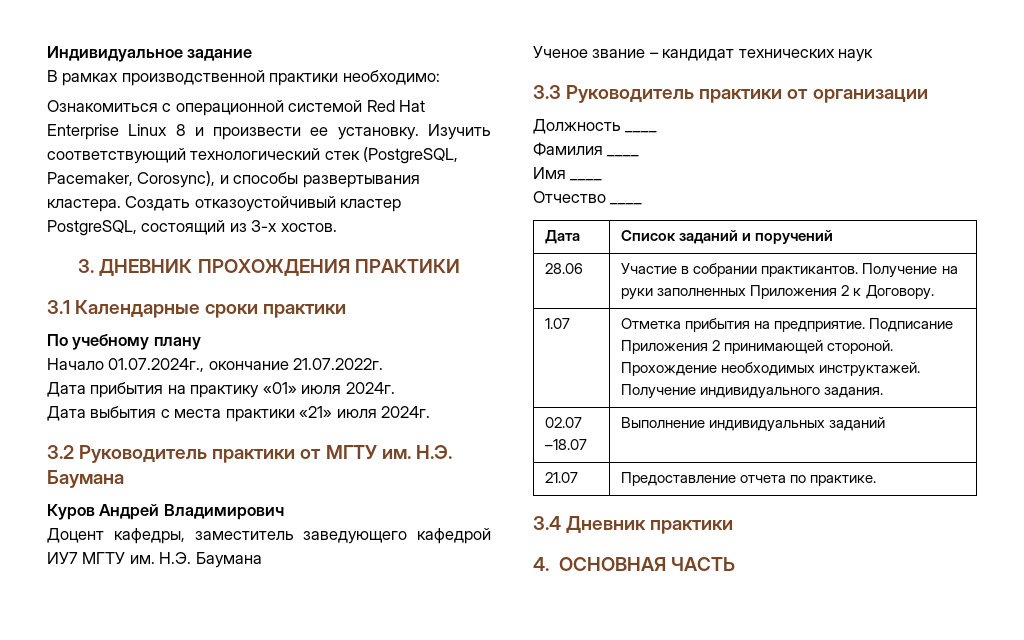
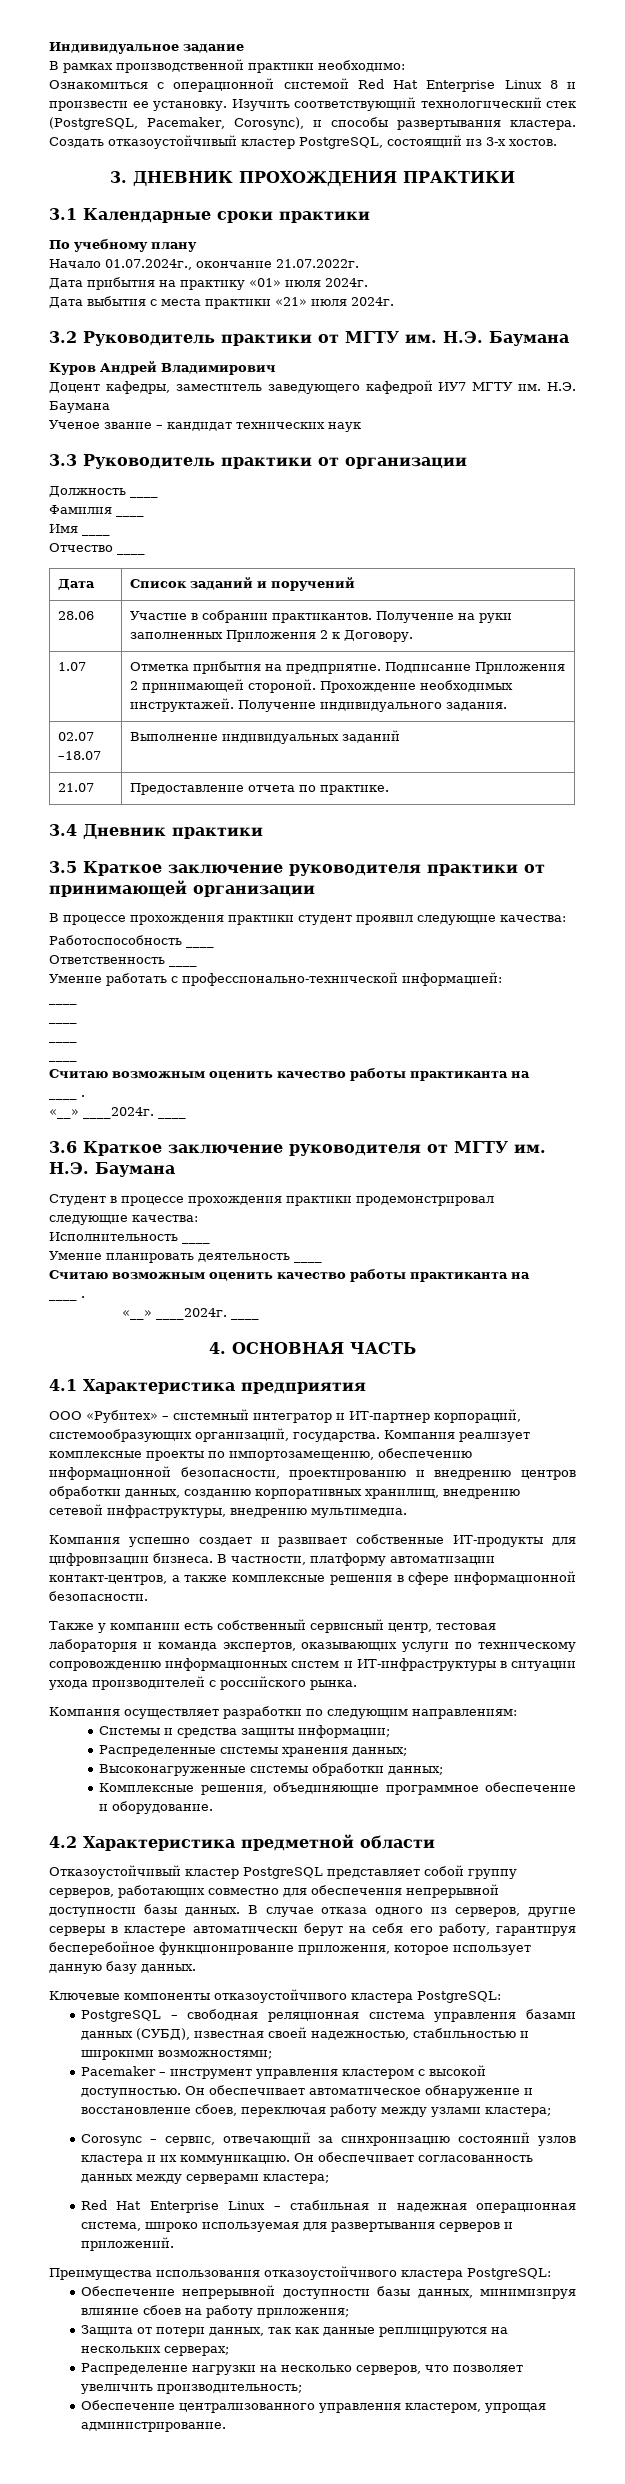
+ 3.5 Краткое заключение руководителя практики от принимающей организации
+ В процессе прохождения практики студент проявил следующие качества:
+ Работоспособность ____
+ Ответственность ____
+ Умение работать с профессионально-технической информацией:
+ ____
+ ____
+ ____
+ ____
+ Считаю возможным оценить качество работы практиканта на
+ ____ .
+ «__» ____2024г. ____
+ 3.6 Краткое заключение руководителя от МГТУ им. Н.Э. Баумана
+ Студент в процессе прохождения практики продемонстрировал следующие качества:
+ Исполнительность ____
+ Умение планировать деятельность ____
+ Считаю возможным оценить качество работы практиканта на
+ ____ .
+ «__» ____2024г. ____
  4. ОСНОВНАЯ ЧАСТЬ
+ 4.1 Характеристика предприятия
+ ООО «Рубитех» – системный интегратор и ИТ-партнер корпораций, системообразующих организаций, государства. Компания реализует комплексные проекты по импортозамещению, обеспечению информационной безопасности, проектированию и внедрению центров обработки данных, созданию корпоративных хранилищ, внедрению сетевой инфраструктуры, внедрению мультимедиа.
+ Компания успешно создает и развивает собственные ИТ-продукты для цифровизации бизнеса. В частности, платформу автоматизации контакт-центров, а также комплексные решения в сфере информационной безопасности.
+ Также у компании есть собственный сервисный центр, тестовая лаборатория и команда экспертов, оказывающих услуги по техническому сопровождению информационных систем и ИТ-инфраструктуры в ситуации ухода производителей с российского рынка.
+ Компания осуществляет разработки по следующим направлениям:
+ Системы и средства защиты информации;
+ Распределенные системы хранения данных;
+ Высоконагруженные системы обработки данных;
+ Комплексные решения, объединяющие программное обеспечение и оборудование.
+ 4.2 Характеристика предметной области
+ Отказоустойчивый кластер PostgreSQL представляет собой группу серверов, работающих совместно для обеспечения непрерывной доступности базы данных. В случае отказа одного из серверов, другие серверы в кластере автоматически берут на себя его работу, гарантируя бесперебойное функционирование приложения, которое использует данную базу данных.
+ Ключевые компоненты отказоустойчивого кластера PostgreSQL:
+ PostgreSQL – свободная реляционная система управления базами данных (СУБД), известная своей надежностью, стабильностью и широкими возможностями;
+ Pacemaker – инструмент управления кластером с высокой доступностью. Он обеспечивает автоматическое обнаружение и восстановление сбоев, переключая работу между узлами кластера;
+ Corosync – сервис, отвечающий за синхронизацию состояний узлов кластера и их коммуникацию. Он обеспечивает согласованность данных между серверами кластера;
+ Red Hat Enterprise Linux – стабильная и надежная операционная система, широко используемая для развертывания серверов и приложений.
+ Преимущества использования отказоустойчивого кластера PostgreSQL:
+ Обеспечение непрерывной доступности базы данных, минимизируя влияние сбоев на работу приложения;
+ Защита от потери данных, так как данные реплицируются на нескольких серверах;
+ Распределение нагрузки на несколько серверов, что позволяет увеличить производительность;
+ Обеспечение централизованного управления кластером, упрощая администрирование.

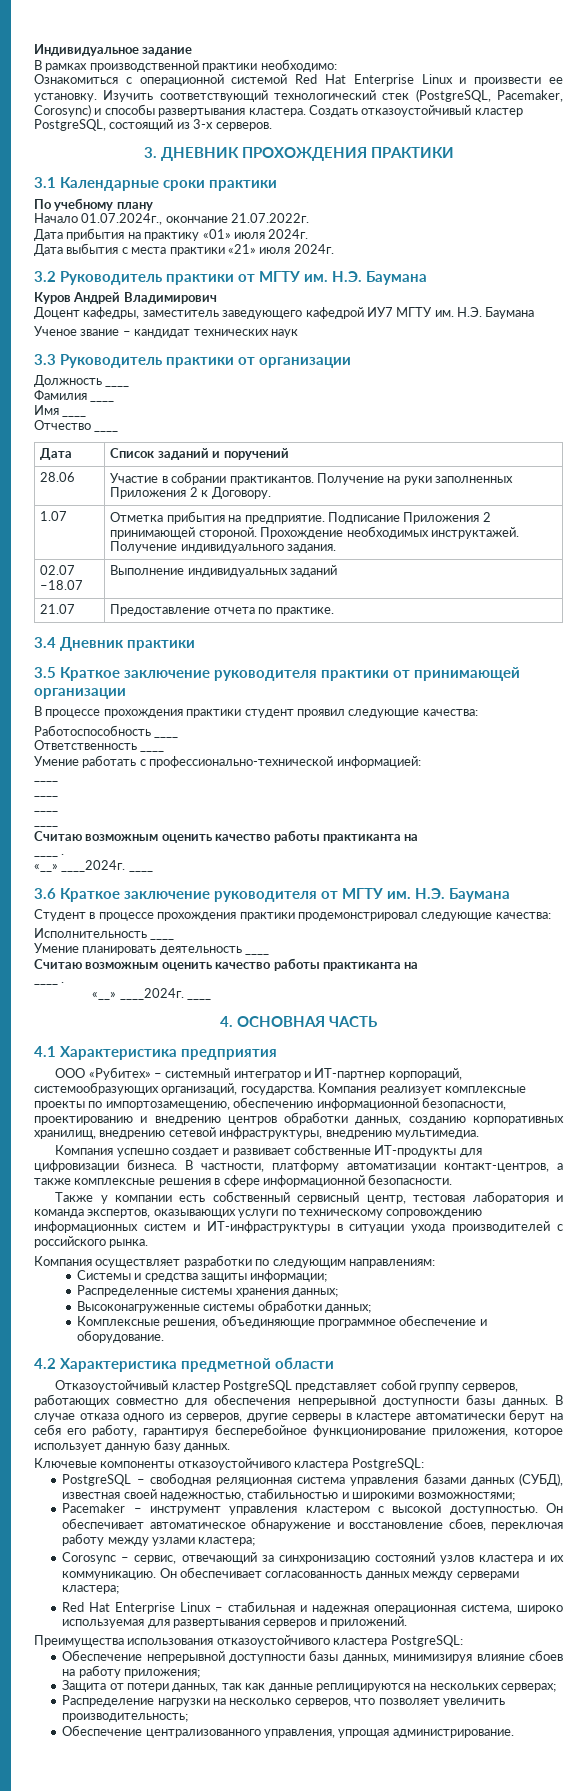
- Ознакомиться с операционной системой Red Hat Enterprise Linux 8 и произвести ее установку.
+ Ознакомиться с операционной системой Red Hat Enterprise Linux и произвести ее установку.
- Изучить соответствующий технологический стек (PostgreSQL, Pacemaker, Corosync), и способы развертывания кластера.
+ Изучить соответствующий технологический стек (PostgreSQL, Pacemaker, Corosync) и способы развертывания кластера.
- Создать отказоустойчивый кластер PostgreSQL, состоящий из 3-х хостов.
+ Создать отказоустойчивый кластер PostgreSQL, состоящий из 3-х серверов.
- Обеспечение централизованного управления кластером, упрощая администрирование.
+ Обеспечение централизованного управления, упрощая администрирование.

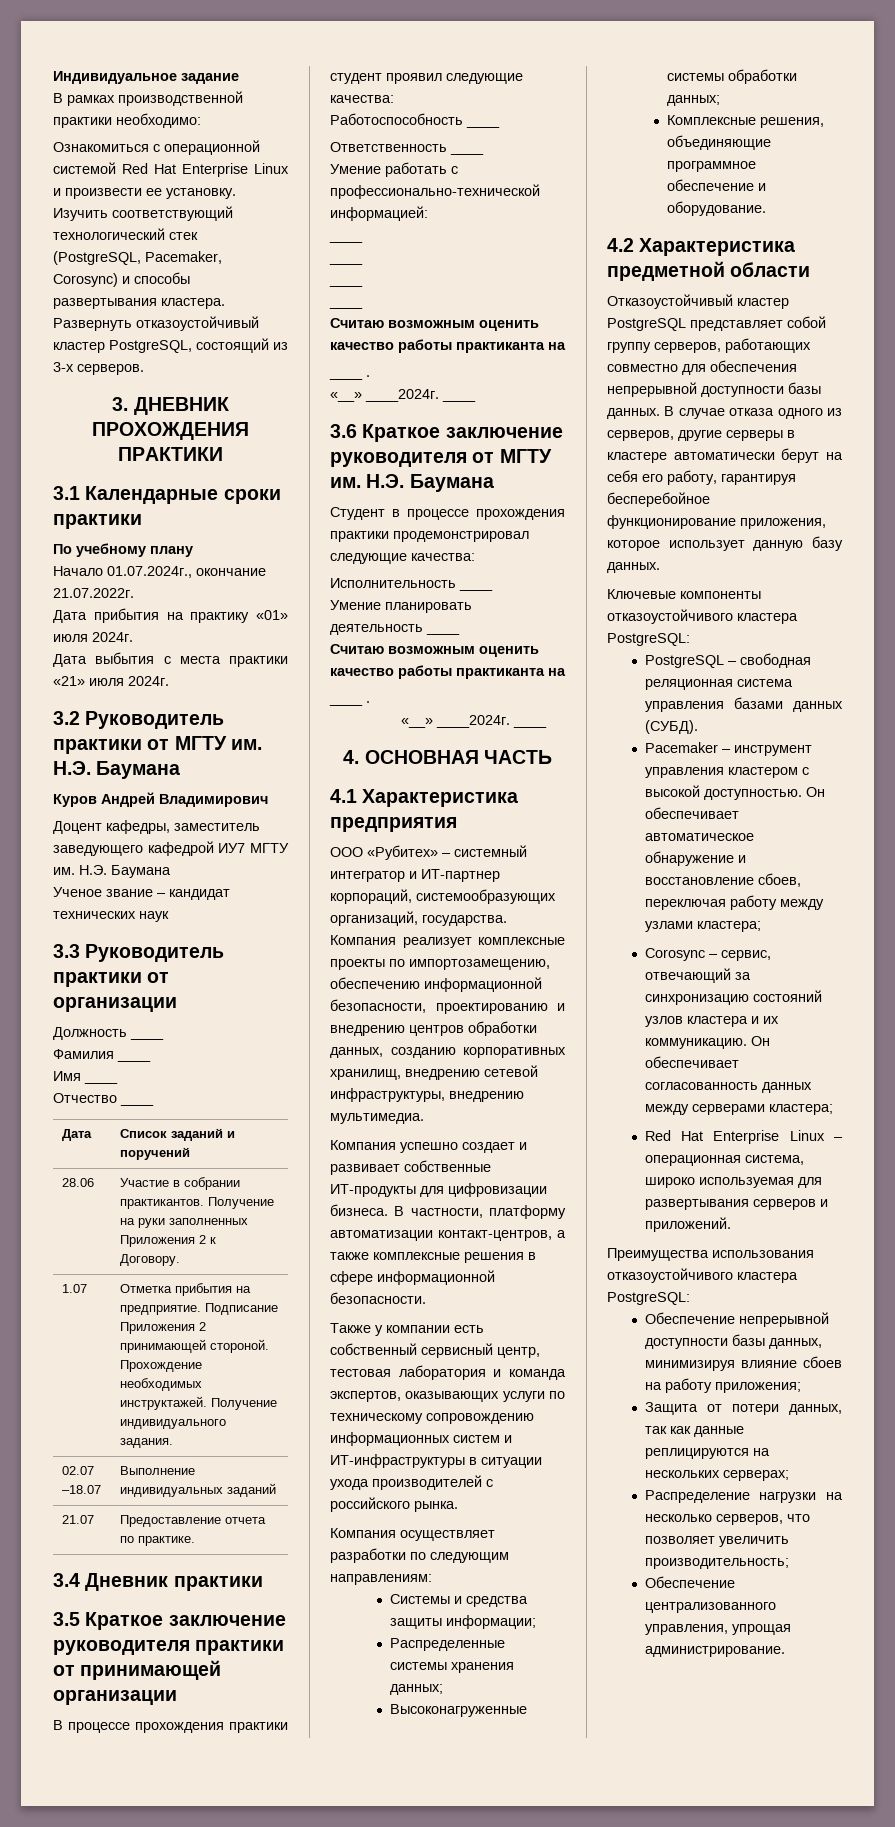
- Создать отказоустойчивый кластер PostgreSQL, состоящий из 3-х серверов.
+ Развернуть отказоустойчивый кластер PostgreSQL, состоящий из 3-х серверов.
- PostgreSQL – свободная реляционная система управления базами данных (СУБД), известная своей надежностью, стабильностью и широкими возможностями;
+ PostgreSQL – свободная реляционная система управления базами данных (СУБД).
- Red Hat Enterprise Linux – стабильная и надежная операционная система, широко используемая для развертывания серверов и приложений.
+ Red Hat Enterprise Linux – операционная система, широко используемая для развертывания серверов и приложений.

